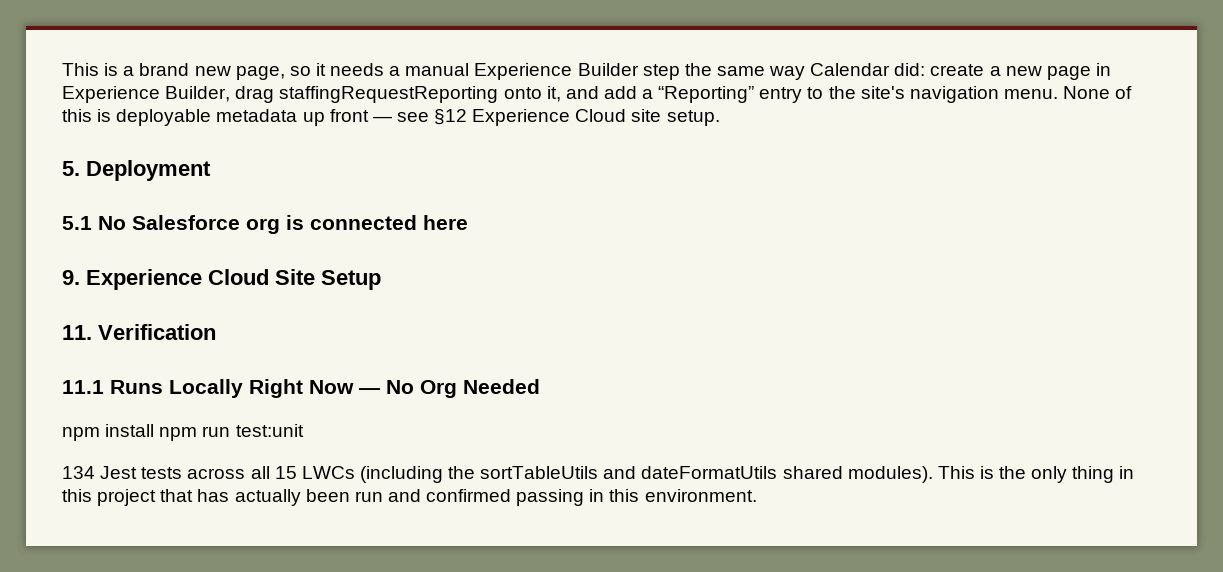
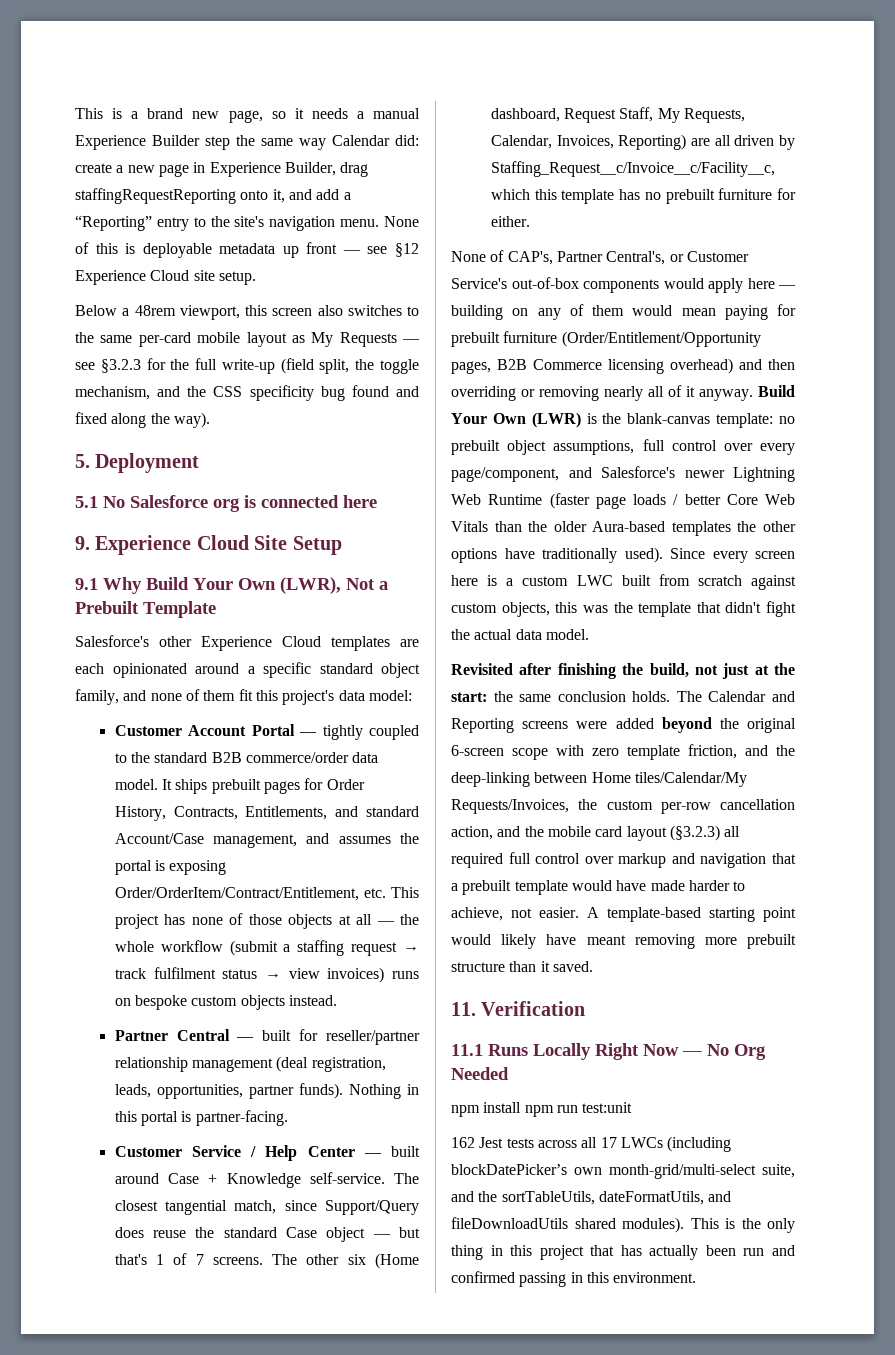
+ Below a 48rem viewport, this screen also switches to the same per-card mobile layout as My Requests — see §3.2.3 for the full write-up (field split, the toggle mechanism, and the CSS specificity bug found and fixed along the way).
+ 9.1 Why Build Your Own (LWR), Not a Prebuilt Template
+ Salesforce's other Experience Cloud templates are each opinionated around a specific standard object family, and none of them fit this project's data model:
+ Customer Account Portal — tightly coupled to the standard B2B commerce/order data model. It ships prebuilt pages for Order History, Contracts, Entitlements, and standard Account/Case management, and assumes the portal is exposing Order/OrderItem/Contract/Entitlement, etc. This project has none of those objects at all — the whole workflow (submit a staffing request → track fulfilment status → view invoices) runs on bespoke custom objects instead.
+ Partner Central — built for reseller/partner relationship management (deal registration, leads, opportunities, partner funds). Nothing in this portal is partner-facing.
+ Customer Service / Help Center — built around Case + Knowledge self-service. The closest tangential match, since Support/Query does reuse the standard Case object — but that's 1 of 7 screens. The other six (Home dashboard, Request Staff, My Requests, Calendar, Invoices, Reporting) are all driven by Staffing_Request__c/Invoice__c/Facility__c, which this template has no prebuilt furniture for either.
+ None of CAP's, Partner Central's, or Customer Service's out-of-box components would apply here — building on any of them would mean paying for prebuilt furniture (Order/Entitlement/Opportunity pages, B2B Commerce licensing overhead) and then overriding or removing nearly all of it anyway. Build Your Own (LWR) is the blank-canvas template: no prebuilt object assumptions, full control over every page/component, and Salesforce's newer Lightning Web Runtime (faster page loads / better Core Web Vitals than the older Aura-based templates the other options have traditionally used). Since every screen here is a custom LWC built from scratch against custom objects, this was the template that didn't fight the actual data model.
+ Revisited after finishing the build, not just at the start: the same conclusion holds. The Calendar and Reporting screens were added beyond the original 6-screen scope with zero template friction, and the deep-linking between Home tiles/Calendar/My Requests/Invoices, the custom per-row cancellation action, and the mobile card layout (§3.2.3) all required full control over markup and navigation that a prebuilt template would have made harder to achieve, not easier. A template-based starting point would likely have meant removing more prebuilt structure than it saved.
- 134 Jest tests across all 15 LWCs (including the sortTableUtils and dateFormatUtils shared modules).
+ 162 Jest tests across all 17 LWCs (including blockDatePicker’s own month-grid/multi-select suite, and the sortTableUtils, dateFormatUtils, and fileDownloadUtils shared modules).

